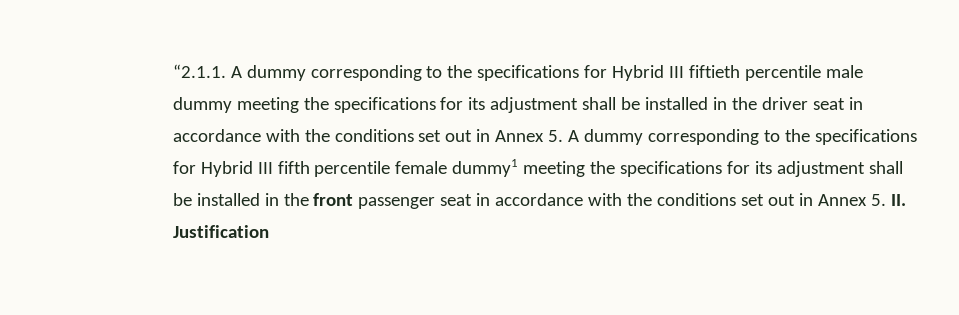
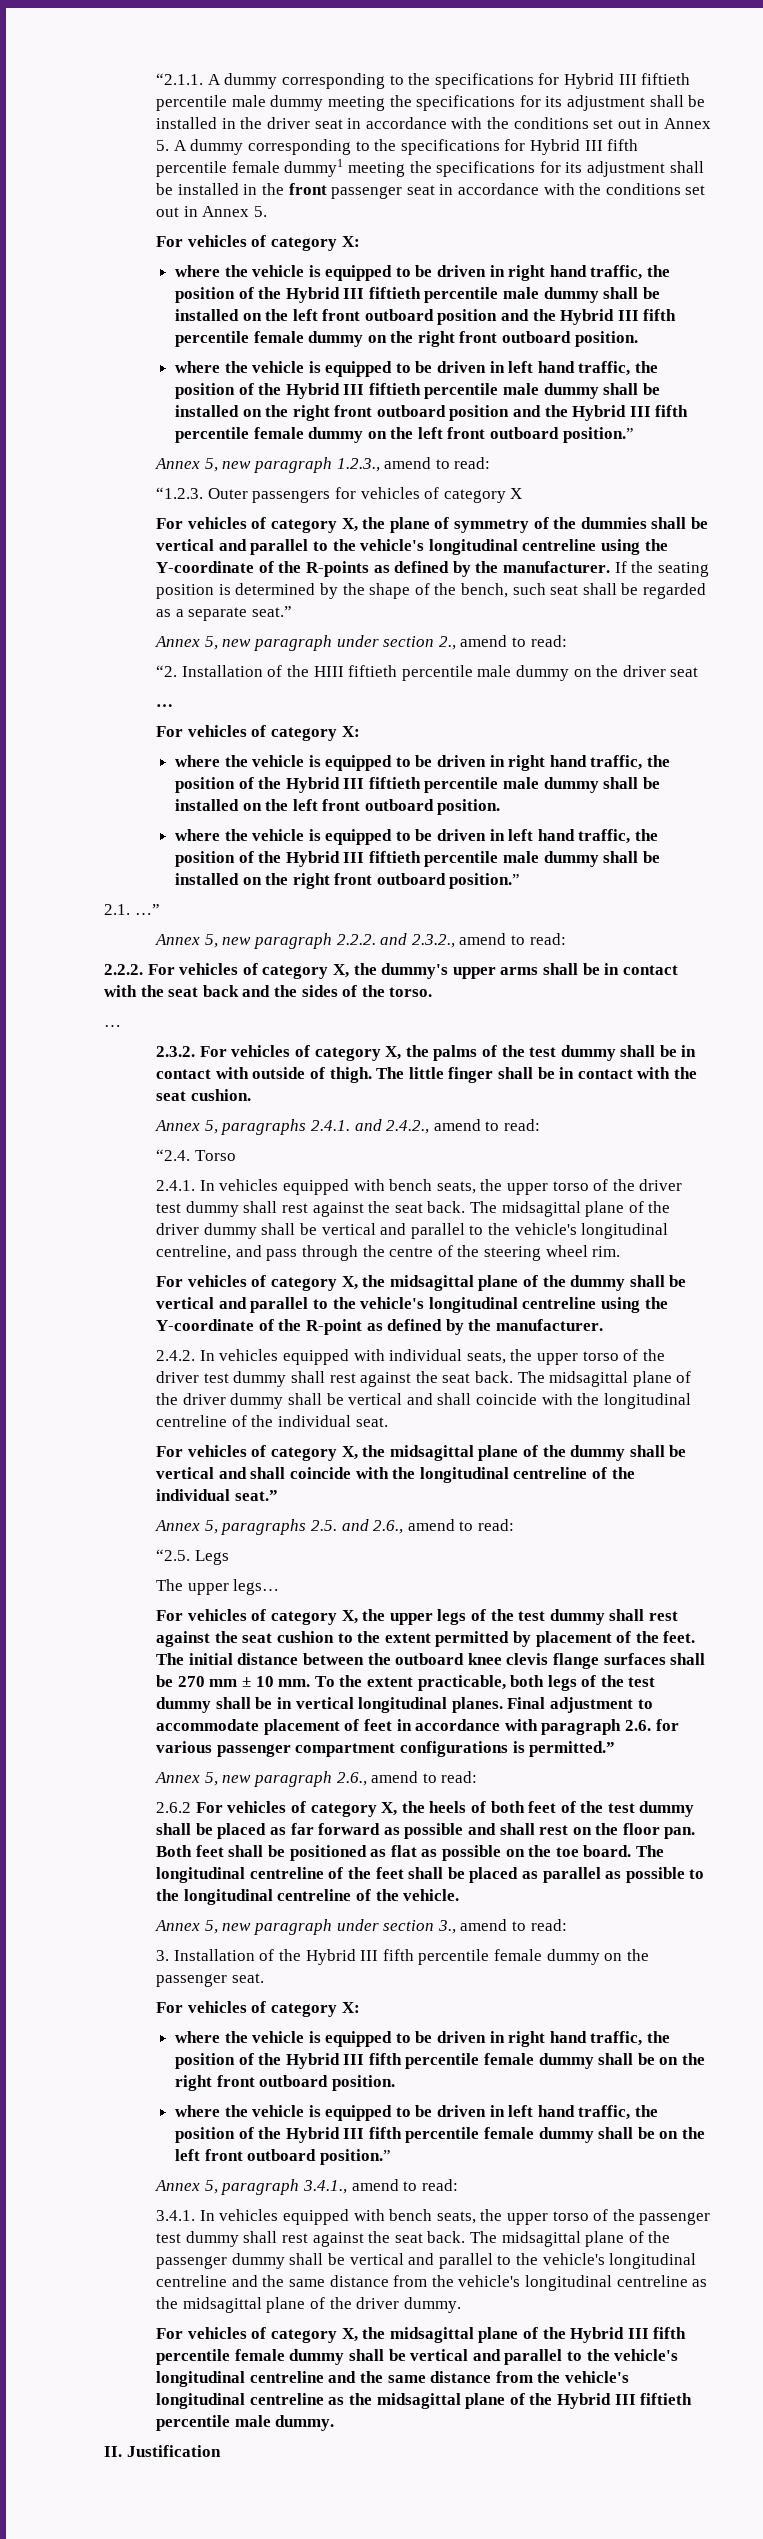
- “2.1.1. A dummy corresponding to the specifications for Hybrid III fiftieth percentile male dummy meeting the specifications for its adjustment shall be installed in the driver seat in accordance with the conditions set out in Annex 5. A dummy corresponding to the specifications for Hybrid III fifth percentile female dummy1 meeting the specifications for its adjustment shall be installed in the front passenger seat in accordance with the conditions set out in Annex 5. II. Justification
+ “2.1.1. A dummy corresponding to the specifications for Hybrid III fiftieth percentile male dummy meeting the specifications for its adjustment shall be installed in the driver seat in accordance with the conditions set out in Annex 5. A dummy corresponding to the specifications for Hybrid III fifth percentile female dummy1 meeting the specifications for its adjustment shall be installed in the front passenger seat in accordance with the conditions set out in Annex 5.
+ For vehicles of category X:
+ where the vehicle is equipped to be driven in right hand traffic, the position of the Hybrid III fiftieth percentile male dummy shall be installed on the left front outboard position and the Hybrid III fifth percentile female dummy on the right front outboard position.
+ where the vehicle is equipped to be driven in left hand traffic, the position of the Hybrid III fiftieth percentile male dummy shall be installed on the right front outboard position and the Hybrid III fifth percentile female dummy on the left front outboard position.”
+ Annex 5, new paragraph 1.2.3., amend to read:
+ “1.2.3. Outer passengers for vehicles of category X
+ For vehicles of category X, the plane of symmetry of the dummies shall be vertical and parallel to the vehicle's longitudinal centreline using the Y-coordinate of the R-points as defined by the manufacturer. If the seating position is determined by the shape of the bench, such seat shall be regarded as a separate seat.”
+ Annex 5, new paragraph under section 2., amend to read:
+ “2. Installation of the HIII fiftieth percentile male dummy on the driver seat
+ …
+ For vehicles of category X:
+ where the vehicle is equipped to be driven in right hand traffic, the position of the Hybrid III fiftieth percentile male dummy shall be installed on the left front outboard position.
+ where the vehicle is equipped to be driven in left hand traffic, the position of the Hybrid III fiftieth percentile male dummy shall be installed on the right front outboard position.”
+ 2.1. …”
+ Annex 5, new paragraph 2.2.2. and 2.3.2., amend to read:
+ 2.2.2. For vehicles of category X, the dummy's upper arms shall be in contact with the seat back and the sides of the torso.
+ …
+ 2.3.2. For vehicles of category X, the palms of the test dummy shall be in contact with outside of thigh. The little finger shall be in contact with the seat cushion.
+ Annex 5, paragraphs 2.4.1. and 2.4.2., amend to read:
+ “2.4. Torso
+ 2.4.1. In vehicles equipped with bench seats, the upper torso of the driver test dummy shall rest against the seat back. The midsagittal plane of the driver dummy shall be vertical and parallel to the vehicle's longitudinal centreline, and pass through the centre of the steering wheel rim.
+ For vehicles of category X, the midsagittal plane of the dummy shall be vertical and parallel to the vehicle's longitudinal centreline using the Y-coordinate of the R-point as defined by the manufacturer.
+ 2.4.2. In vehicles equipped with individual seats, the upper torso of the driver test dummy shall rest against the seat back. The midsagittal plane of the driver dummy shall be vertical and shall coincide with the longitudinal centreline of the individual seat.
+ For vehicles of category X, the midsagittal plane of the dummy shall be vertical and shall coincide with the longitudinal centreline of the individual seat.”
+ Annex 5, paragraphs 2.5. and 2.6., amend to read:
+ “2.5. Legs
+ The upper legs…
+ For vehicles of category X, the upper legs of the test dummy shall rest against the seat cushion to the extent permitted by placement of the feet. The initial distance between the outboard knee clevis flange surfaces shall be 270 mm ± 10 mm. To the extent practicable, both legs of the test dummy shall be in vertical longitudinal planes. Final adjustment to accommodate placement of feet in accordance with paragraph 2.6. for various passenger compartment configurations is permitted.”
+ Annex 5, new paragraph 2.6., amend to read:
+ 2.6.2 For vehicles of category X, the heels of both feet of the test dummy shall be placed as far forward as possible and shall rest on the floor pan. Both feet shall be positioned as flat as possible on the toe board. The longitudinal centreline of the feet shall be placed as parallel as possible to the longitudinal centreline of the vehicle.
+ Annex 5, new paragraph under section 3., amend to read:
+ 3. Installation of the Hybrid III fifth percentile female dummy on the passenger seat.
+ For vehicles of category X:
+ where the vehicle is equipped to be driven in right hand traffic, the position of the Hybrid III fifth percentile female dummy shall be on the right front outboard position.
+ where the vehicle is equipped to be driven in left hand traffic, the position of the Hybrid III fifth percentile female dummy shall be on the left front outboard position.”
+ Annex 5, paragraph 3.4.1., amend to read:
+ 3.4.1. In vehicles equipped with bench seats, the upper torso of the passenger test dummy shall rest against the seat back. The midsagittal plane of the passenger dummy shall be vertical and parallel to the vehicle's longitudinal centreline and the same distance from the vehicle's longitudinal centreline as the midsagittal plane of the driver dummy.
+ For vehicles of category X, the midsagittal plane of the Hybrid III fifth percentile female dummy shall be vertical and parallel to the vehicle's longitudinal centreline and the same distance from the vehicle's longitudinal centreline as the midsagittal plane of the Hybrid III fiftieth percentile male dummy.
+ II. Justification

